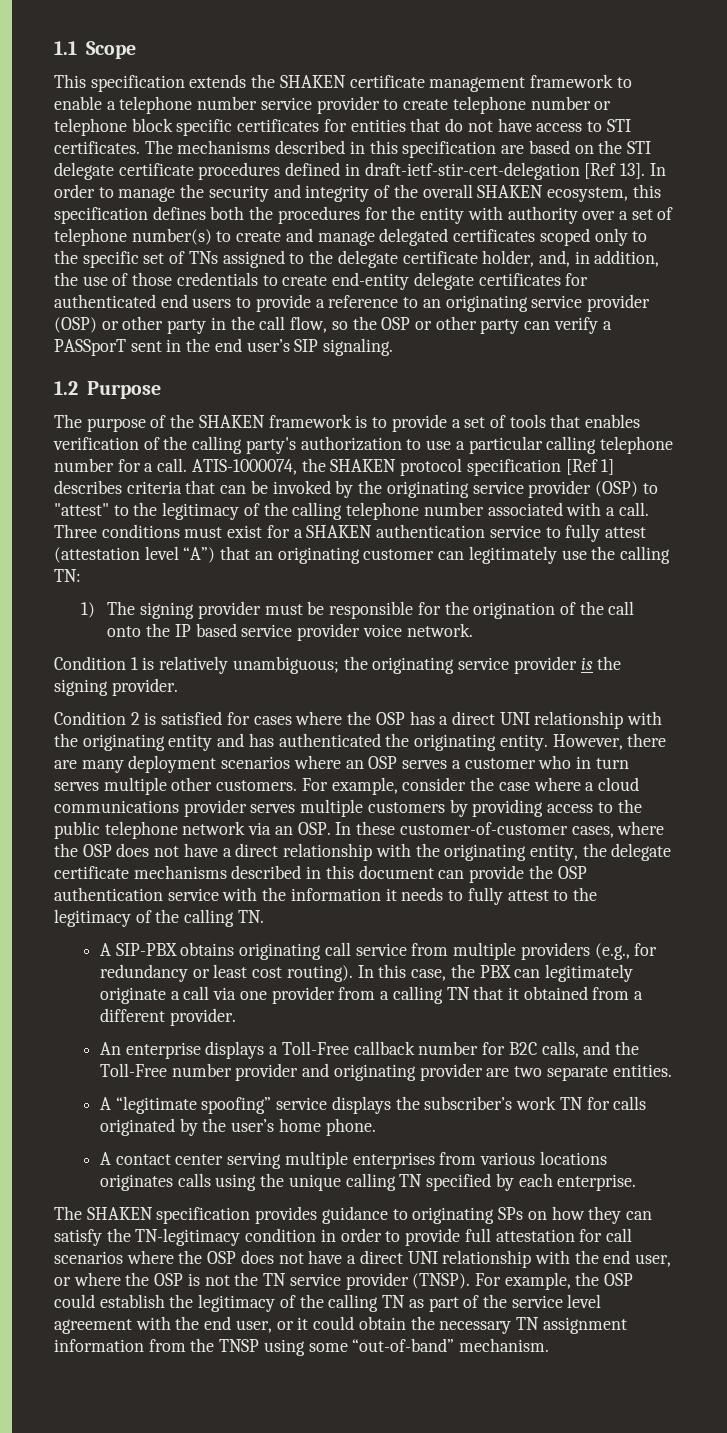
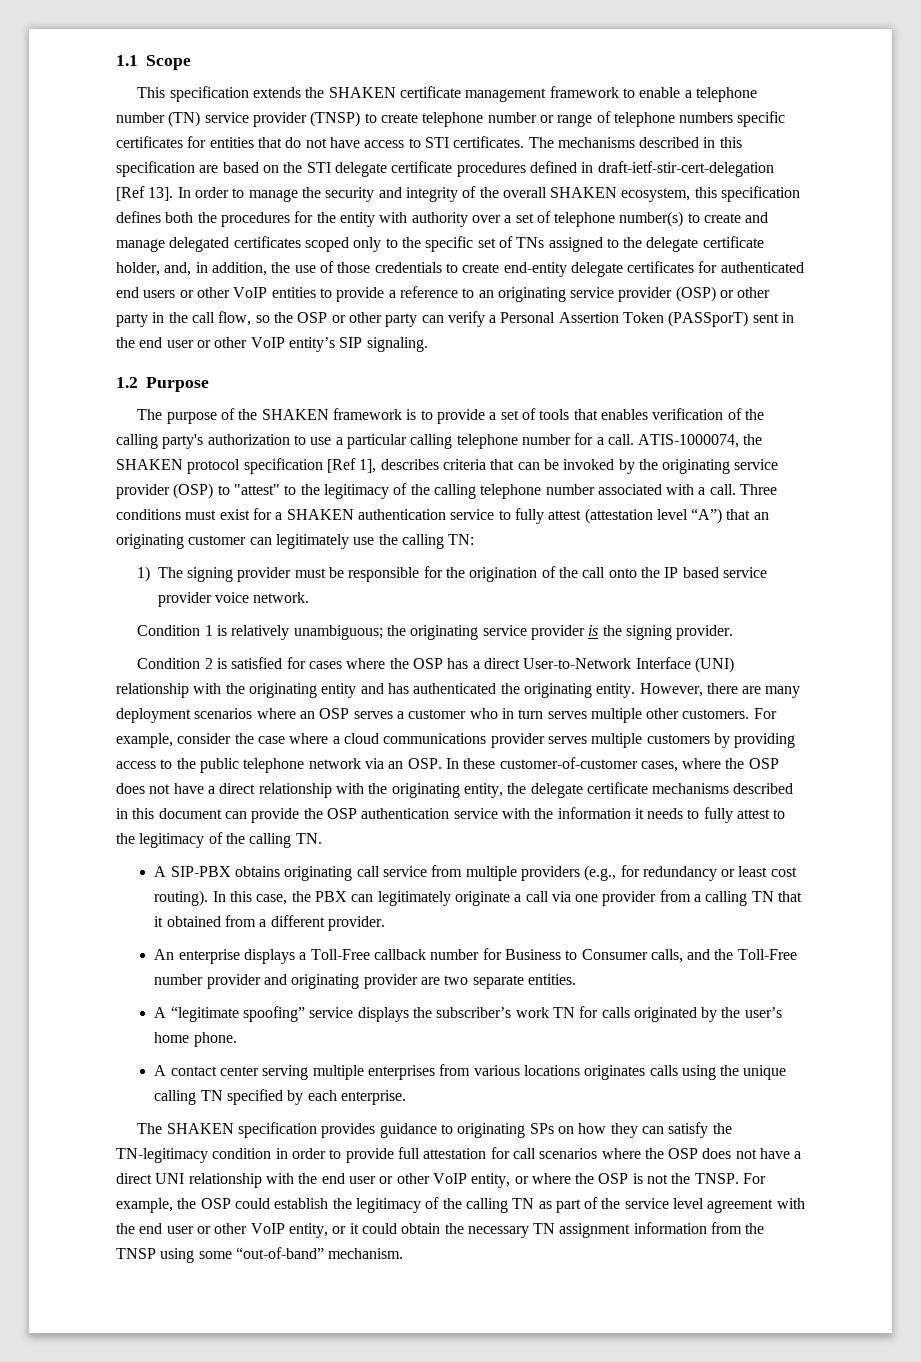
- This specification extends the SHAKEN certificate management framework to enable a telephone number service provider to create telephone number or telephone block specific certificates for entities that do not have access to STI certificates.
+ This specification extends the SHAKEN certificate management framework to enable a telephone number (TN) service provider (TNSP) to create telephone number or range of telephone numbers specific certificates for entities that do not have access to STI certificates.
- In order to manage the security and integrity of the overall SHAKEN ecosystem, this specification defines both the procedures for the entity with authority over a set of telephone number(s) to create and manage delegated certificates scoped only to the specific set of TNs assigned to the delegate certificate holder, and, in addition, the use of those credentials to create end-entity delegate certificates for authenticated end users to provide a reference to an originating service provider (OSP) or other party in the call flow, so the OSP or other party can verify a PASSporT sent in the end user’s SIP signaling.
+ In order to manage the security and integrity of the overall SHAKEN ecosystem, this specification defines both the procedures for the entity with authority over a set of telephone number(s) to create and manage delegated certificates scoped only to the specific set of TNs assigned to the delegate certificate holder, and, in addition, the use of those credentials to create end-entity delegate certificates for authenticated end users or other VoIP entities to provide a reference to an originating service provider (OSP) or other party in the call flow, so the OSP or other party can verify a Personal Assertion Token (PASSporT) sent in the end user or other VoIP entity’s SIP signaling.
- ATIS-1000074, the SHAKEN protocol specification [Ref 1] describes criteria that can be invoked by the originating service provider (OSP) to "attest" to the legitimacy of the calling telephone number associated with a call.
+ ATIS-1000074, the SHAKEN protocol specification [Ref 1], describes criteria that can be invoked by the originating service provider (OSP) to "attest" to the legitimacy of the calling telephone number associated with a call.
- Condition 2 is satisfied for cases where the OSP has a direct UNI relationship with the originating entity and has authenticated the originating entity.
+ Condition 2 is satisfied for cases where the OSP has a direct User-to-Network Interface (UNI) relationship with the originating entity and has authenticated the originating entity.
- An enterprise displays a Toll-Free callback number for B2C calls, and the Toll-Free number provider and originating provider are two separate entities.
+ An enterprise displays a Toll-Free callback number for Business to Consumer calls, and the Toll-Free number provider and originating provider are two separate entities.
- The SHAKEN specification provides guidance to originating SPs on how they can satisfy the TN-legitimacy condition in order to provide full attestation for call scenarios where the OSP does not have a direct UNI relationship with the end user, or where the OSP is not the TN service provider (TNSP).
+ The SHAKEN specification provides guidance to originating SPs on how they can satisfy the TN-legitimacy condition in order to provide full attestation for call scenarios where the OSP does not have a direct UNI relationship with the end user or other VoIP entity, or where the OSP is not the TNSP.
- For example, the OSP could establish the legitimacy of the calling TN as part of the service level agreement with the end user, or it could obtain the necessary TN assignment information from the TNSP using some “out-of-band” mechanism.
+ For example, the OSP could establish the legitimacy of the calling TN as part of the service level agreement with the end user or other VoIP entity, or it could obtain the necessary TN assignment information from the TNSP using some “out-of-band” mechanism.

